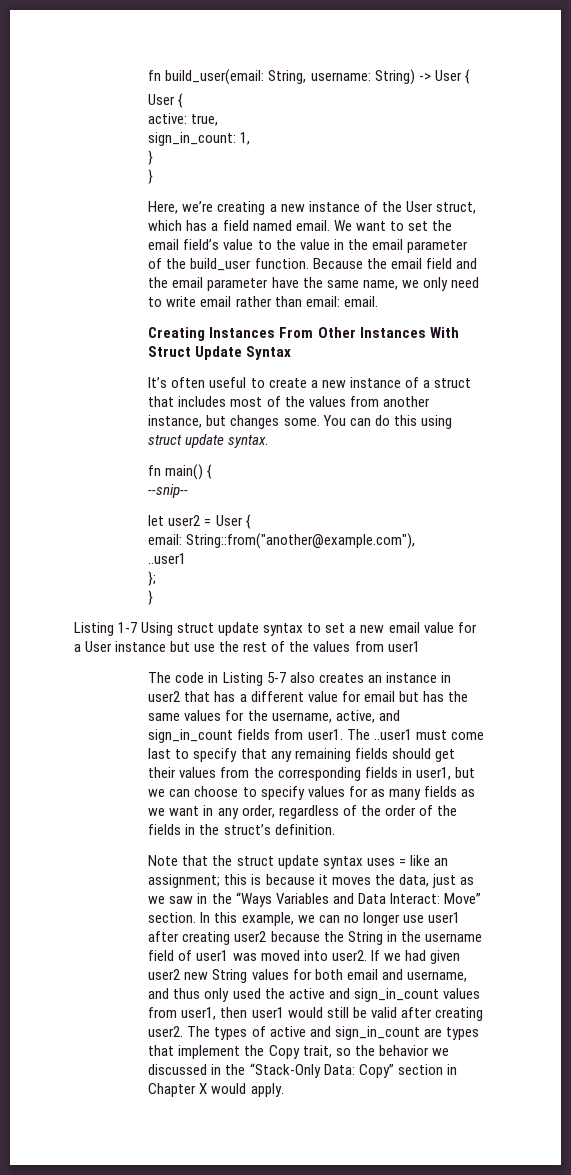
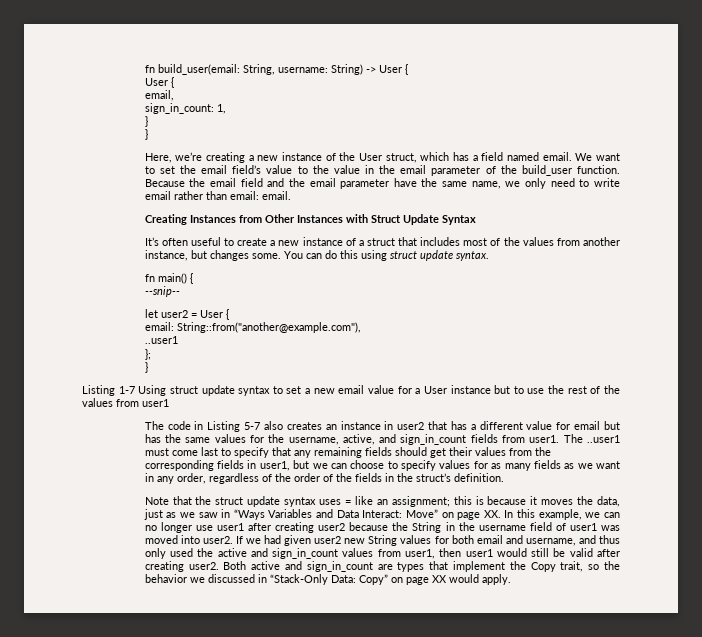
- active: true,
+ email,
- Creating Instances From Other Instances With Struct Update Syntax
+ Creating Instances from Other Instances with Struct Update Syntax
- Listing 1-7 Using struct update syntax to set a new email value for a User instance but use the rest of the values from user1
+ Listing 1-7 Using struct update syntax to set a new email value for a User instance but to use the rest of the values from user1
- Note that the struct update syntax uses = like an assignment; this is because it moves the data, just as we saw in the “Ways Variables and Data Interact: Move” section. In this example, we can no longer use user1 after creating user2 because the String in the username field of user1 was moved into user2.
+ Note that the struct update syntax uses = like an assignment; this is because it moves the data, just as we saw in “Ways Variables and Data Interact: Move” on page XX. In this example, we can no longer use user1 after creating user2 because the String in the username field of user1 was moved into user2.
- The types of active and sign_in_count are types that implement the Copy trait, so the behavior we discussed in the “Stack-Only Data: Copy” section in Chapter X would apply.
+ Both active and sign_in_count are types that implement the Copy trait, so the behavior we discussed in “Stack-Only Data: Copy” on page XX would apply.

